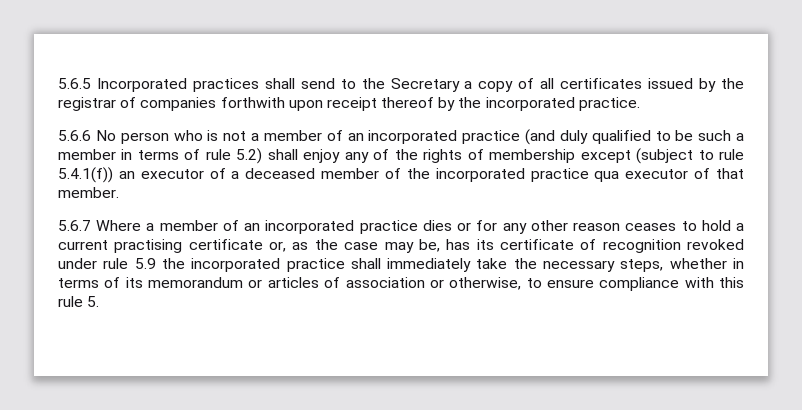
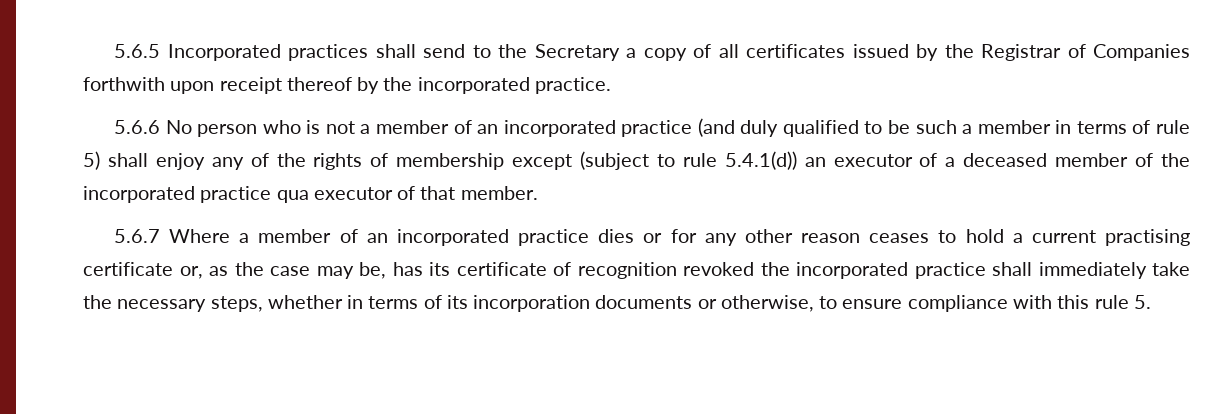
- 5.6.5 Incorporated practices shall send to the Secretary a copy of all certificates issued by the registrar of companies forthwith upon receipt thereof by the incorporated practice.
+ 5.6.5 Incorporated practices shall send to the Secretary a copy of all certificates issued by the Registrar of Companies forthwith upon receipt thereof by the incorporated practice.
- 5.6.6 No person who is not a member of an incorporated practice (and duly qualified to be such a member in terms of rule 5.2) shall enjoy any of the rights of membership except (subject to rule 5.4.1(f)) an executor of a deceased member of the incorporated practice qua executor of that member.
+ 5.6.6 No person who is not a member of an incorporated practice (and duly qualified to be such a member in terms of rule 5) shall enjoy any of the rights of membership except (subject to rule 5.4.1(d)) an executor of a deceased member of the incorporated practice qua executor of that member.
- 5.6.7 Where a member of an incorporated practice dies or for any other reason ceases to hold a current practising certificate or, as the case may be, has its certificate of recognition revoked under rule 5.9 the incorporated practice shall immediately take the necessary steps, whether in terms of its memorandum or articles of association or otherwise, to ensure compliance with this rule 5.
+ 5.6.7 Where a member of an incorporated practice dies or for any other reason ceases to hold a current practising certificate or, as the case may be, has its certificate of recognition revoked the incorporated practice shall immediately take the necessary steps, whether in terms of its incorporation documents or otherwise, to ensure compliance with this rule 5.

